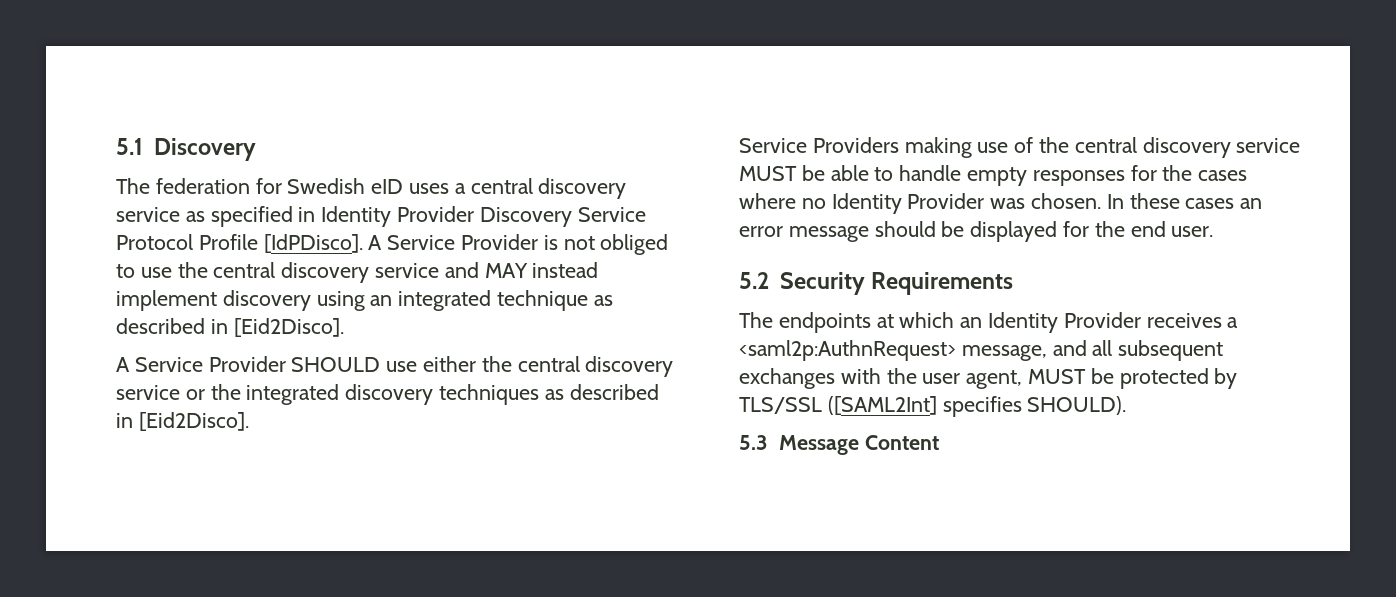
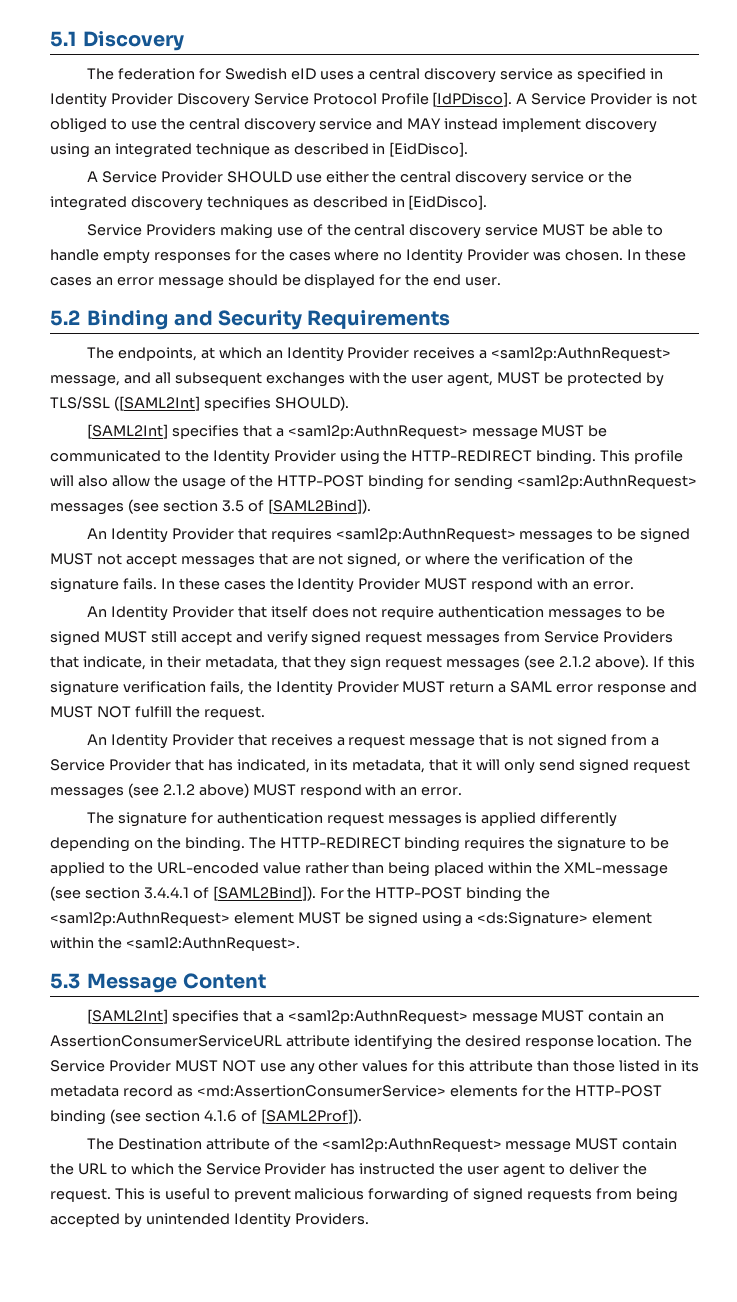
- A Service Provider is not obliged to use the central discovery service and MAY instead implement discovery using an integrated technique as described in [Eid2Disco].
+ A Service Provider is not obliged to use the central discovery service and MAY instead implement discovery using an integrated technique as described in [EidDisco].
- A Service Provider SHOULD use either the central discovery service or the integrated discovery techniques as described in [Eid2Disco].
+ A Service Provider SHOULD use either the central discovery service or the integrated discovery techniques as described in [EidDisco].
- 5.2 Security Requirements
+ 5.2 Binding and Security Requirements
- The endpoints at which an Identity Provider receives a <saml2p:AuthnRequest> message, and all subsequent exchanges with the user agent, MUST be protected by TLS/SSL ([SAML2Int] specifies SHOULD).
+ The endpoints, at which an Identity Provider receives a <saml2p:AuthnRequest> message, and all subsequent exchanges with the user agent, MUST be protected by TLS/SSL ([SAML2Int] specifies SHOULD).
+ [SAML2Int] specifies that a <saml2p:AuthnRequest> message MUST be communicated to the Identity Provider using the HTTP-REDIRECT binding. This profile will also allow the usage of the HTTP-POST binding for sending <saml2p:AuthnRequest> messages (see section 3.5 of [SAML2Bind]).
+ An Identity Provider that requires <saml2p:AuthnRequest> messages to be signed MUST not accept messages that are not signed, or where the verification of the signature fails. In these cases the Identity Provider MUST respond with an error.
+ An Identity Provider that itself does not require authentication messages to be signed MUST still accept and verify signed request messages from Service Providers that indicate, in their metadata, that they sign request messages (see 2.1.2 above). If this signature verification fails, the Identity Provider MUST return a SAML error response and MUST NOT fulfill the request.
+ An Identity Provider that receives a request message that is not signed from a Service Provider that has indicated, in its metadata, that it will only send signed request messages (see 2.1.2 above) MUST respond with an error.
+ The signature for authentication request messages is applied differently depending on the binding. The HTTP-REDIRECT binding requires the signature to be applied to the URL-encoded value rather than being placed within the XML-message (see section 3.4.4.1 of [SAML2Bind]). For the HTTP-POST binding the <saml2p:AuthnRequest> element MUST be signed using a <ds:Signature> element within the <saml2:AuthnRequest>.
  5.3 Message Content
+ [SAML2Int] specifies that a <saml2p:AuthnRequest> message MUST contain an AssertionConsumerServiceURL attribute identifying the desired response location. The Service Provider MUST NOT use any other values for this attribute than those listed in its metadata record as <md:AssertionConsumerService> elements for the HTTP-POST binding (see section 4.1.6 of [SAML2Prof]).
+ The Destination attribute of the <saml2p:AuthnRequest> message MUST contain the URL to which the Service Provider has instructed the user agent to deliver the request. This is useful to prevent malicious forwarding of signed requests from being accepted by unintended Identity Providers.

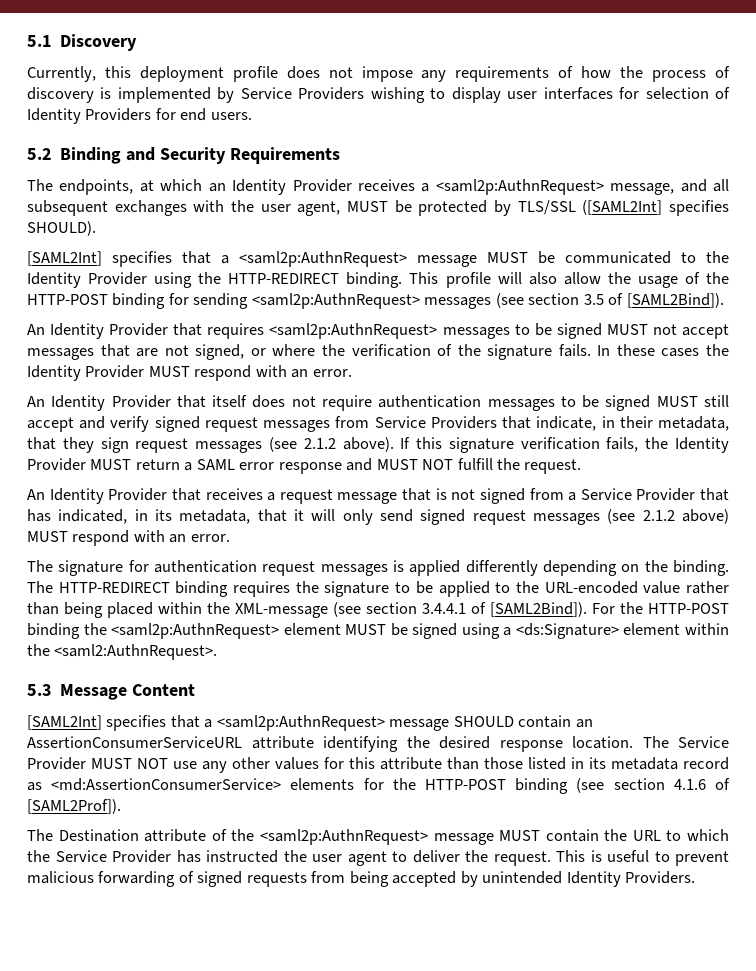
- The federation for Swedish eID uses a central discovery service as specified in Identity Provider Discovery Service Protocol Profile [IdPDisco]. A Service Provider is not obliged to use the central discovery service and MAY instead implement discovery using an integrated technique as described in [EidDisco].
- A Service Provider SHOULD use either the central discovery service or the integrated discovery techniques as described in [EidDisco].
- Service Providers making use of the central discovery service MUST be able to handle empty responses for the cases where no Identity Provider was chosen. In these cases an error message should be displayed for the end user.
+ Currently, this deployment profile does not impose any requirements of how the process of discovery is implemented by Service Providers wishing to display user interfaces for selection of Identity Providers for end users.
- [SAML2Int] specifies that a <saml2p:AuthnRequest> message MUST contain an AssertionConsumerServiceURL attribute identifying the desired response location.
+ [SAML2Int] specifies that a <saml2p:AuthnRequest> message SHOULD contain an AssertionConsumerServiceURL attribute identifying the desired response location.

